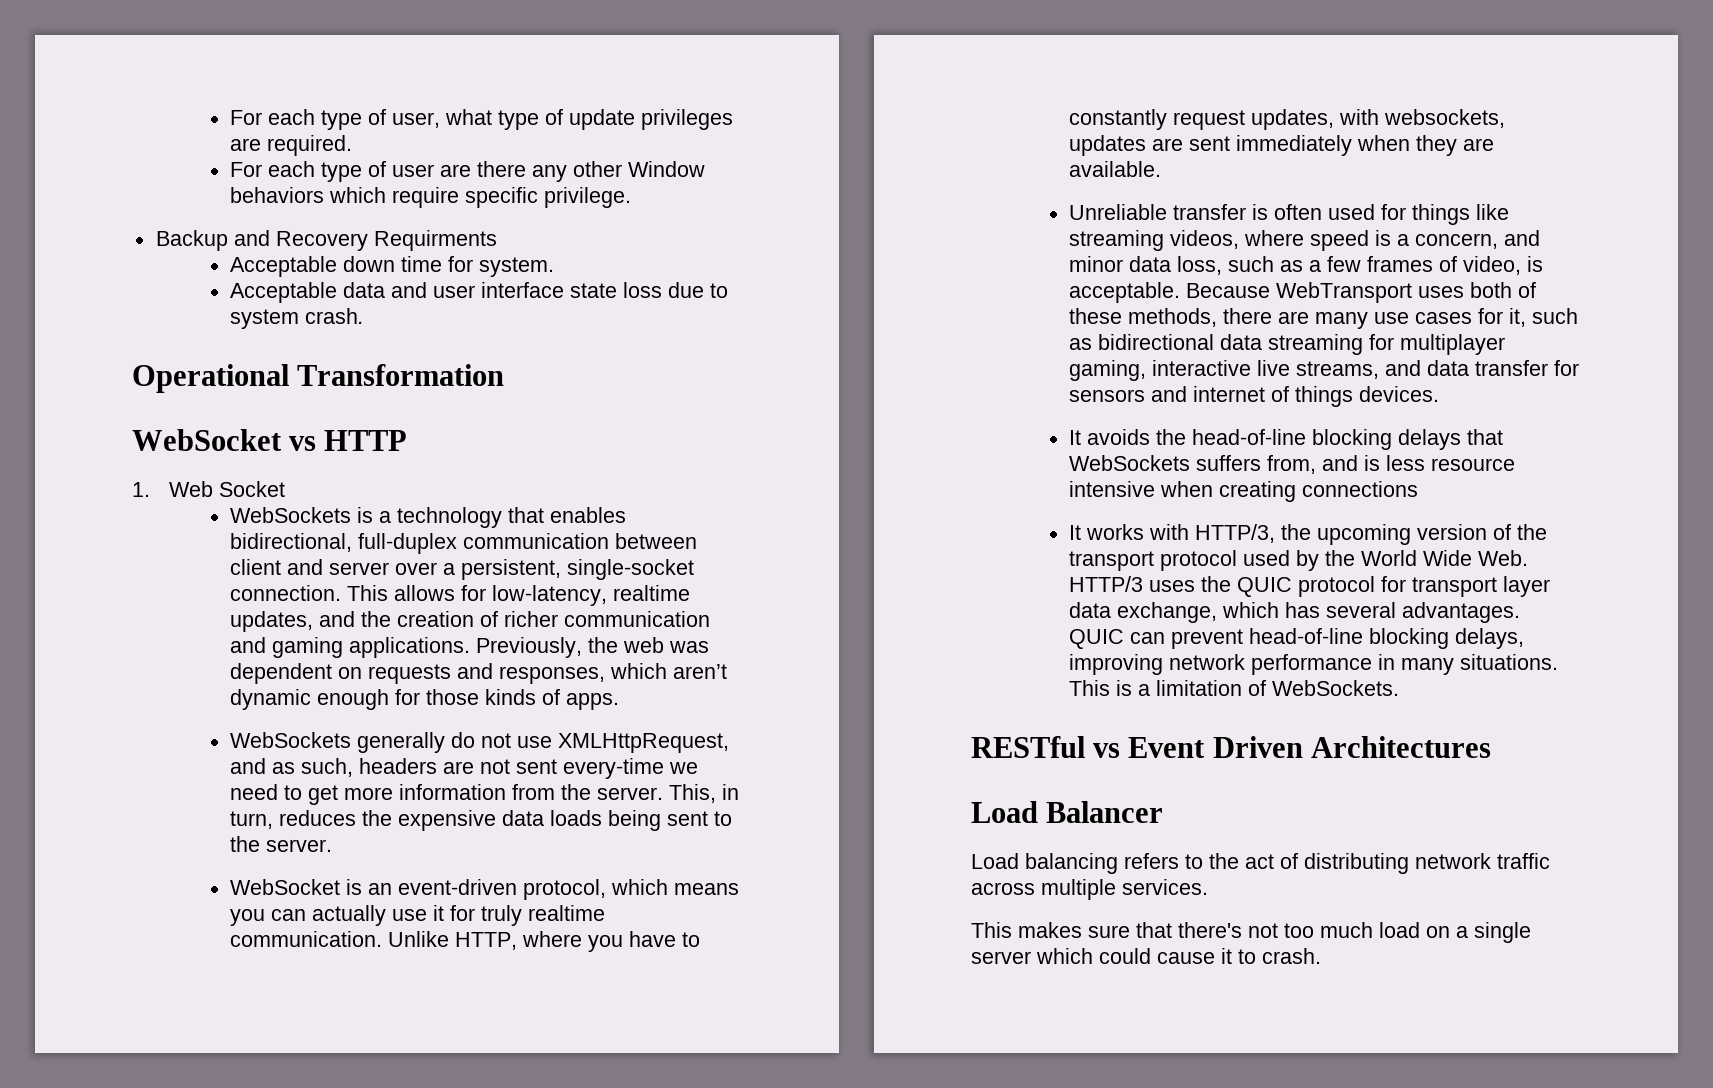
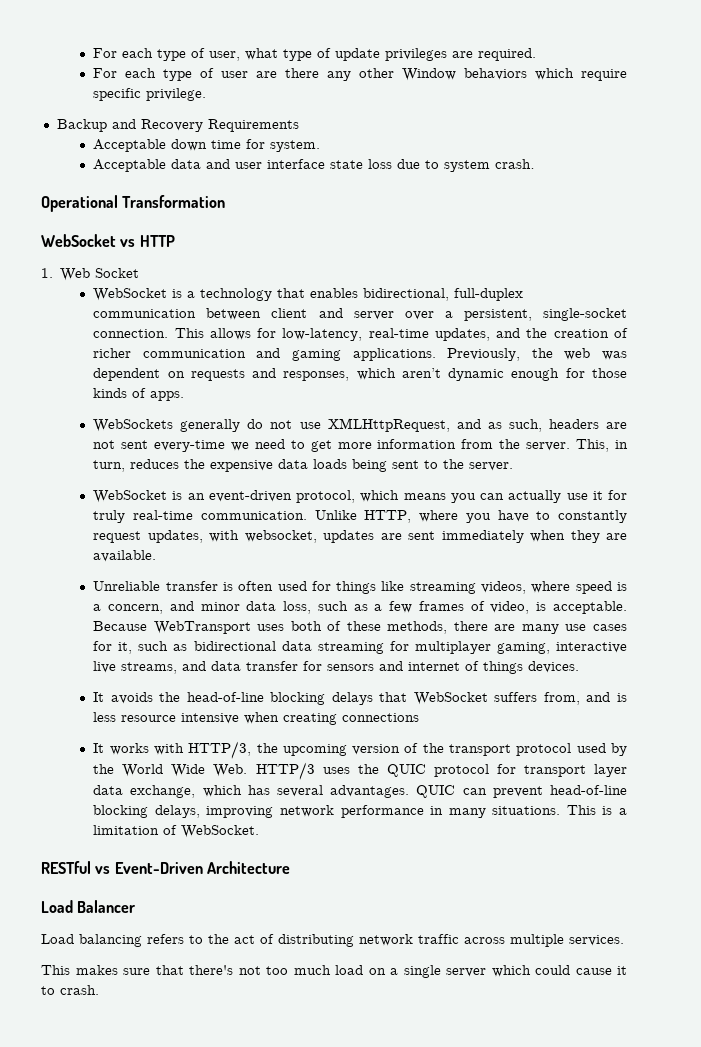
- Backup and Recovery Requirments
+ Backup and Recovery Requirements
- WebSockets is a technology that enables bidirectional, full-duplex communication between client and server over a persistent, single-socket connection.
+ WebSocket is a technology that enables bidirectional, full-duplex communication between client and server over a persistent, single-socket connection.
- This allows for low-latency, realtime updates, and the creation of richer communication and gaming applications.
+ This allows for low-latency, real-time updates, and the creation of richer communication and gaming applications.
- WebSocket is an event-driven protocol, which means you can actually use it for truly realtime communication.
+ WebSocket is an event-driven protocol, which means you can actually use it for truly real-time communication.
- Unlike HTTP, where you have to constantly request updates, with websockets, updates are sent immediately when they are available.
+ Unlike HTTP, where you have to constantly request updates, with websocket, updates are sent immediately when they are available.
- It avoids the head-of-line blocking delays that WebSockets suffers from, and is less resource intensive when creating connections
+ It avoids the head-of-line blocking delays that WebSocket suffers from, and is less resource intensive when creating connections
- This is a limitation of WebSockets.
+ This is a limitation of WebSocket.
- RESTful vs Event Driven Architectures
+ RESTful vs Event-Driven Architecture

